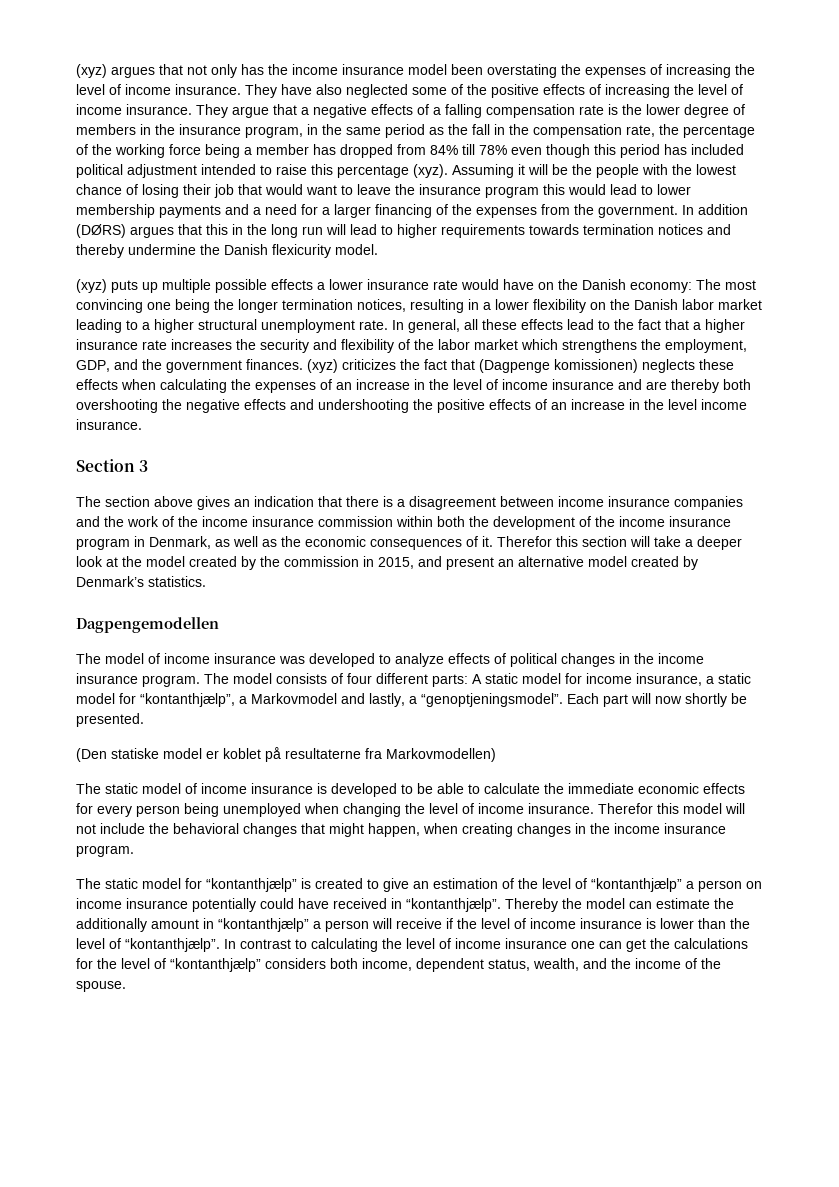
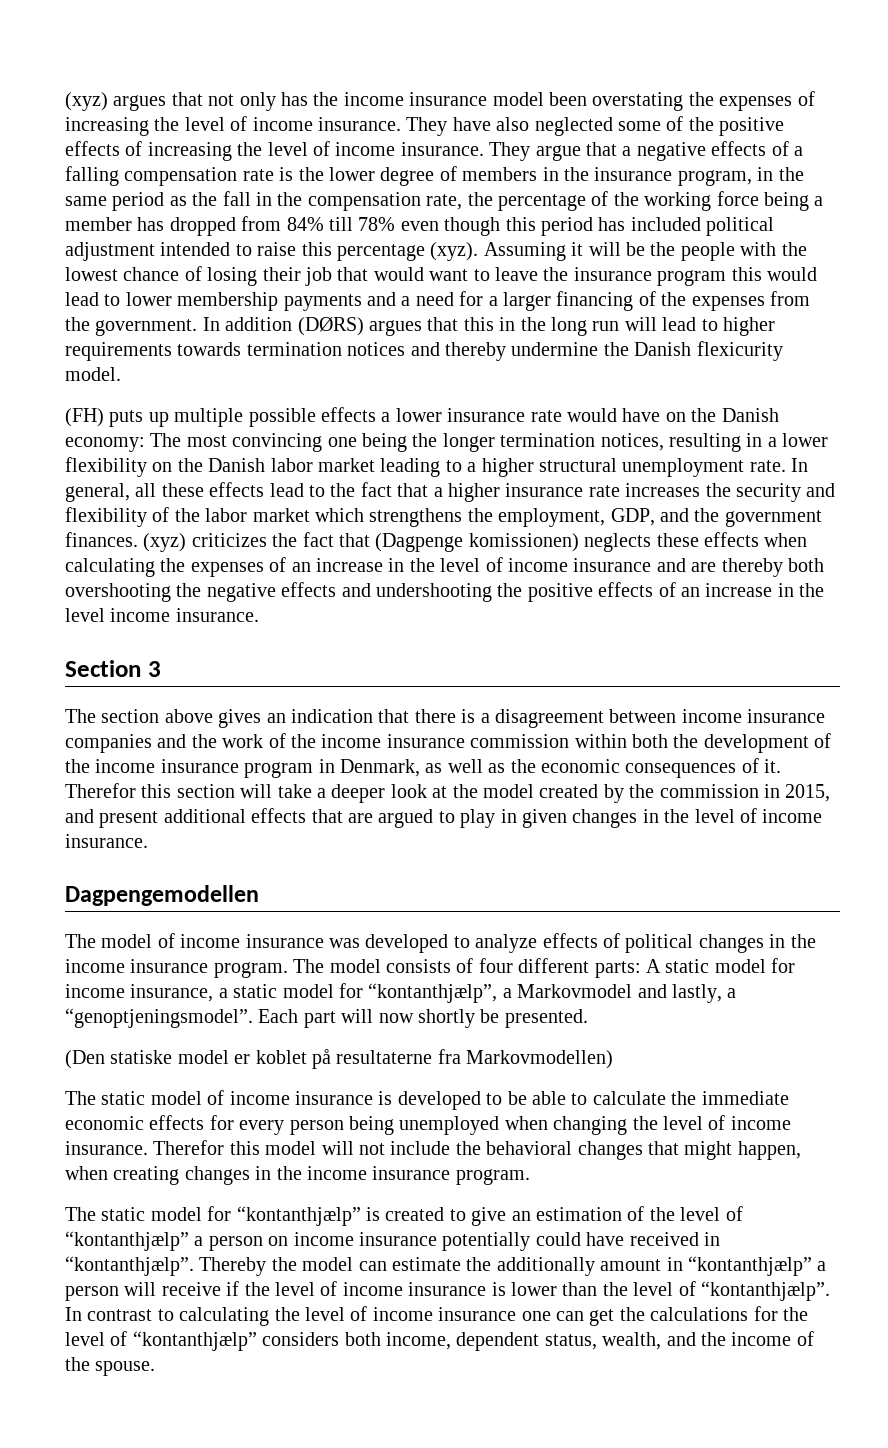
- (xyz) puts up multiple possible effects a lower insurance rate would have on the Danish economy: The most convincing one being the longer termination notices, resulting in a lower flexibility on the Danish labor market leading to a higher structural unemployment rate.
+ (FH) puts up multiple possible effects a lower insurance rate would have on the Danish economy: The most convincing one being the longer termination notices, resulting in a lower flexibility on the Danish labor market leading to a higher structural unemployment rate.
- Therefor this section will take a deeper look at the model created by the commission in 2015, and present an alternative model created by Denmark’s statistics.
+ Therefor this section will take a deeper look at the model created by the commission in 2015, and present additional effects that are argued to play in given changes in the level of income insurance.

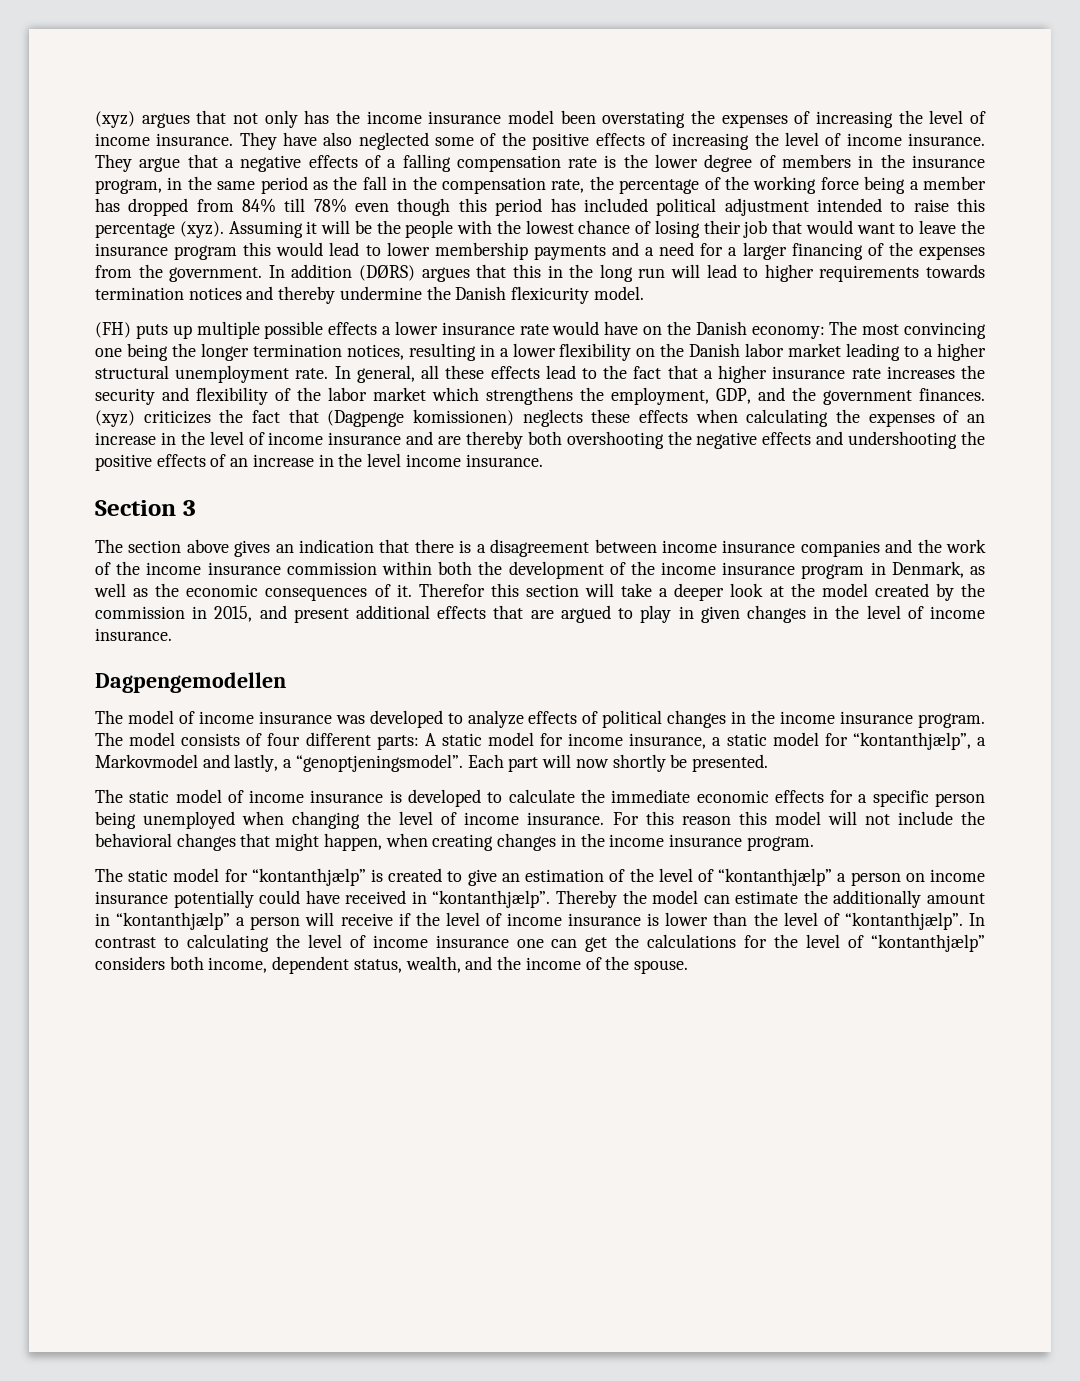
- (Den statiske model er koblet på resultaterne fra Markovmodellen)
- The static model of income insurance is developed to be able to calculate the immediate economic effects for every person being unemployed when changing the level of income insurance.
+ The static model of income insurance is developed to calculate the immediate economic effects for a specific person being unemployed when changing the level of income insurance.
- Therefor this model will not include the behavioral changes that might happen, when creating changes in the income insurance program.
+ For this reason this model will not include the behavioral changes that might happen, when creating changes in the income insurance program.

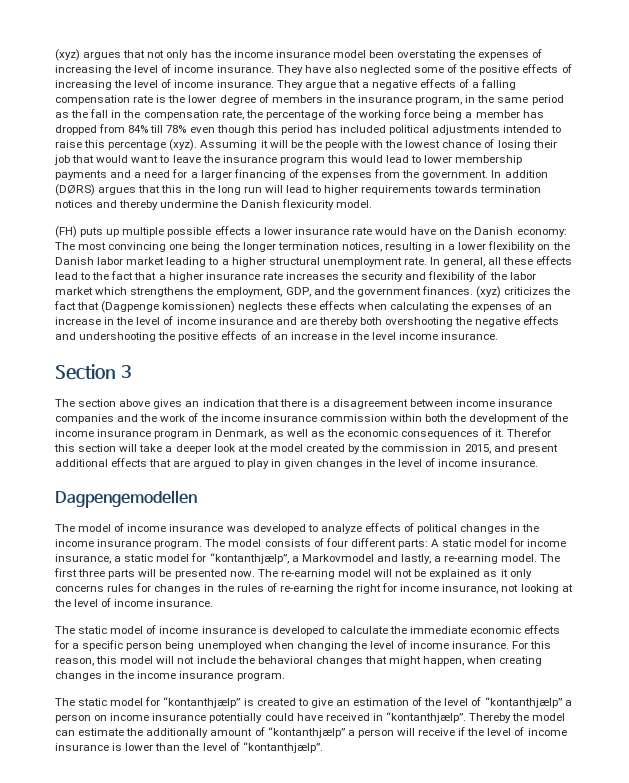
- They argue that a negative effects of a falling compensation rate is the lower degree of members in the insurance program, in the same period as the fall in the compensation rate, the percentage of the working force being a member has dropped from 84% till 78% even though this period has included political adjustment intended to raise this percentage (xyz).
+ They argue that a negative effects of a falling compensation rate is the lower degree of members in the insurance program, in the same period as the fall in the compensation rate, the percentage of the working force being a member has dropped from 84% till 78% even though this period has included political adjustments intended to raise this percentage (xyz).
- The model consists of four different parts: A static model for income insurance, a static model for “kontanthjælp”, a Markovmodel and lastly, a “genoptjeningsmodel”. Each part will now shortly be presented.
+ The model consists of four different parts: A static model for income insurance, a static model for “kontanthjælp”, a Markovmodel and lastly, a re-earning model. The first three parts will be presented now. The re-earning model will not be explained as it only concerns rules for changes in the rules of re-earning the right for income insurance, not looking at the level of income insurance.
- For this reason this model will not include the behavioral changes that might happen, when creating changes in the income insurance program.
+ For this reason, this model will not include the behavioral changes that might happen, when creating changes in the income insurance program.
- Thereby the model can estimate the additionally amount in “kontanthjælp” a person will receive if the level of income insurance is lower than the level of “kontanthjælp”. In contrast to calculating the level of income insurance one can get the calculations for the level of “kontanthjælp” considers both income, dependent status, wealth, and the income of the spouse.
+ Thereby the model can estimate the additionally amount of “kontanthjælp” a person will receive if the level of income insurance is lower than the level of “kontanthjælp”.

